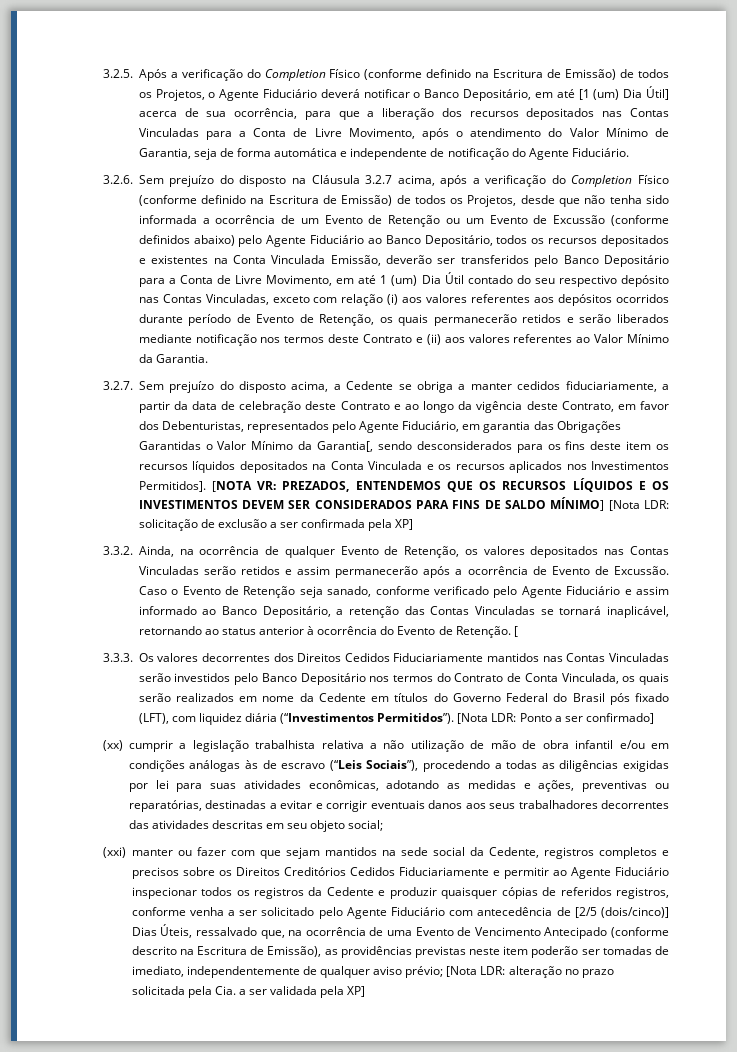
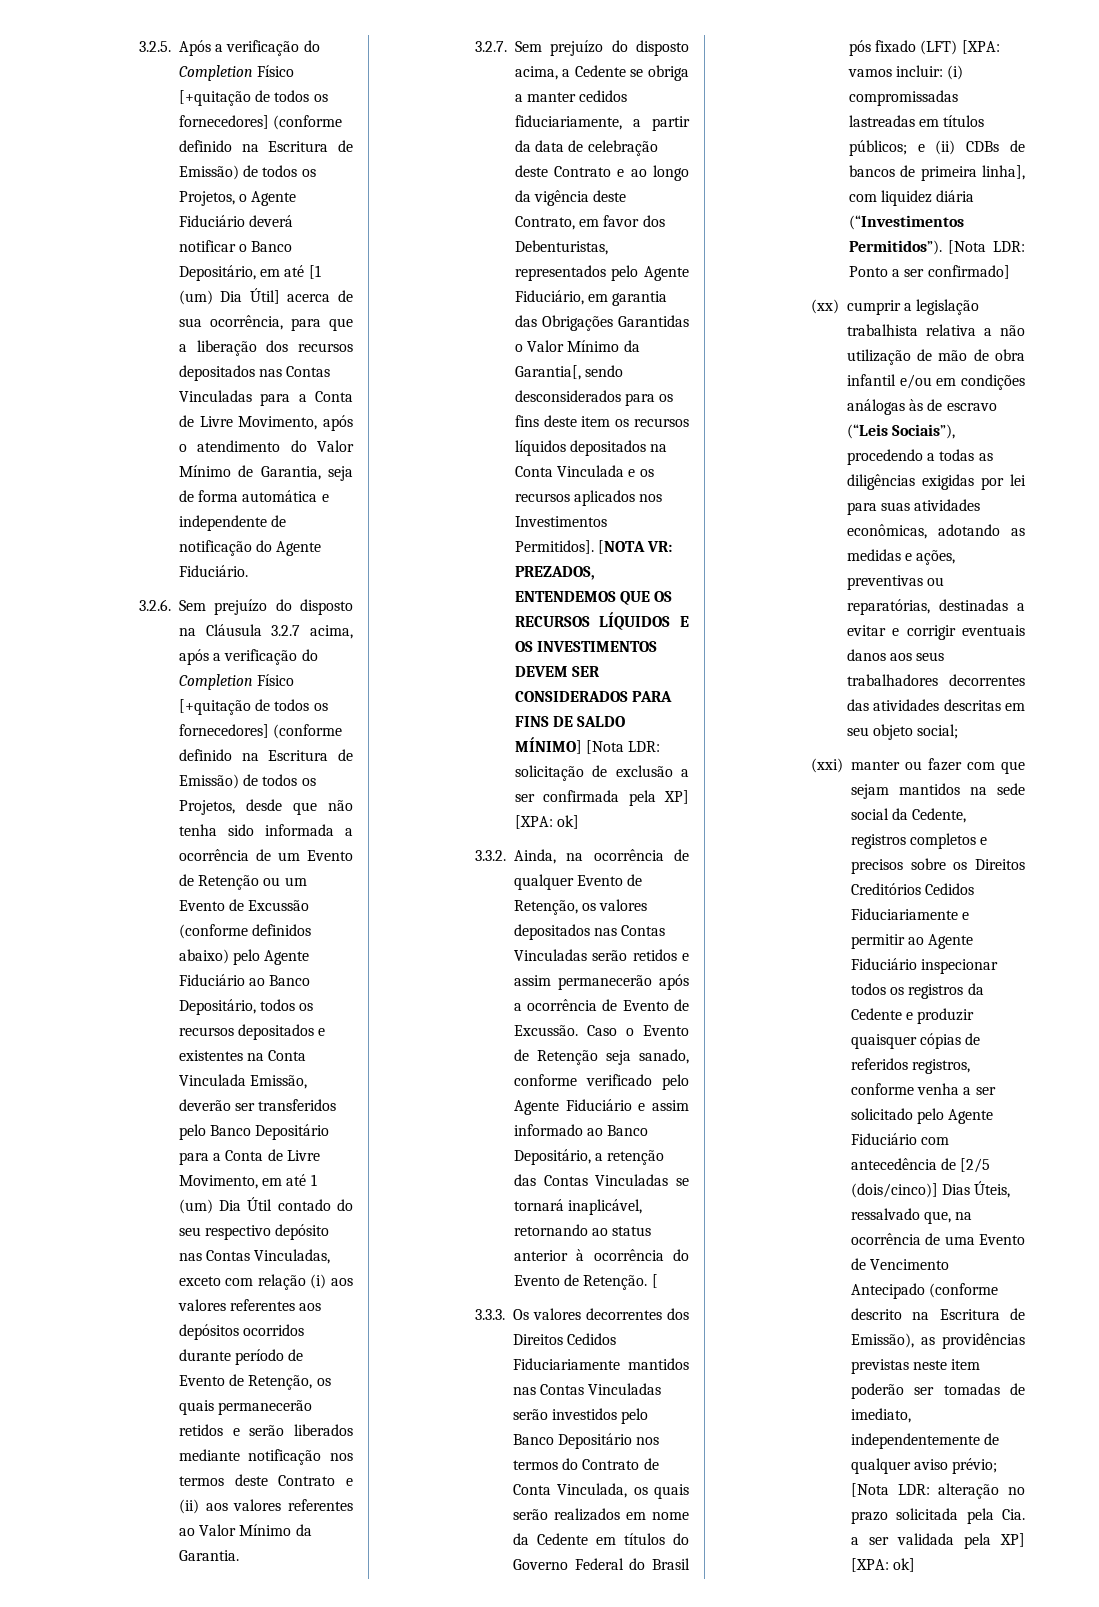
- 3.2.5. Após a verificação do Completion Físico (conforme definido na Escritura de Emissão) de todos os Projetos, o Agente Fiduciário deverá notificar o Banco Depositário, em até [1 (um) Dia Útil] acerca de sua ocorrência, para que a liberação dos recursos depositados nas Contas Vinculadas para a Conta de Livre Movimento, após o atendimento do Valor Mínimo de Garantia, seja de forma automática e independente de notificação do Agente Fiduciário.
+ 3.2.5. Após a verificação do Completion Físico [+quitação de todos os fornecedores] (conforme definido na Escritura de Emissão) de todos os Projetos, o Agente Fiduciário deverá notificar o Banco Depositário, em até [1 (um) Dia Útil] acerca de sua ocorrência, para que a liberação dos recursos depositados nas Contas Vinculadas para a Conta de Livre Movimento, após o atendimento do Valor Mínimo de Garantia, seja de forma automática e independente de notificação do Agente Fiduciário.
- 3.2.6. Sem prejuízo do disposto na Cláusula 3.2.7 acima, após a verificação do Completion Físico (conforme definido na Escritura de Emissão) de todos os Projetos, desde que não tenha sido informada a ocorrência de um Evento de Retenção ou um Evento de Excussão (conforme definidos abaixo) pelo Agente Fiduciário ao Banco Depositário, todos os recursos depositados e existentes na Conta Vinculada Emissão, deverão ser transferidos pelo Banco Depositário para a Conta de Livre Movimento, em até 1 (um) Dia Útil contado do seu respectivo depósito nas Contas Vinculadas, exceto com relação (i) aos valores referentes aos depósitos ocorridos durante período de Evento de Retenção, os quais permanecerão retidos e serão liberados mediante notificação nos termos deste Contrato e (ii) aos valores referentes ao Valor Mínimo da Garantia.
+ 3.2.6. Sem prejuízo do disposto na Cláusula 3.2.7 acima, após a verificação do Completion Físico [+quitação de todos os fornecedores] (conforme definido na Escritura de Emissão) de todos os Projetos, desde que não tenha sido informada a ocorrência de um Evento de Retenção ou um Evento de Excussão (conforme definidos abaixo) pelo Agente Fiduciário ao Banco Depositário, todos os recursos depositados e existentes na Conta Vinculada Emissão, deverão ser transferidos pelo Banco Depositário para a Conta de Livre Movimento, em até 1 (um) Dia Útil contado do seu respectivo depósito nas Contas Vinculadas, exceto com relação (i) aos valores referentes aos depósitos ocorridos durante período de Evento de Retenção, os quais permanecerão retidos e serão liberados mediante notificação nos termos deste Contrato e (ii) aos valores referentes ao Valor Mínimo da Garantia.
- [NOTA VR: PREZADOS, ENTENDEMOS QUE OS RECURSOS LÍQUIDOS E OS INVESTIMENTOS DEVEM SER CONSIDERADOS PARA FINS DE SALDO MÍNIMO] [Nota LDR: solicitação de exclusão a ser confirmada pela XP]
+ [NOTA VR: PREZADOS, ENTENDEMOS QUE OS RECURSOS LÍQUIDOS E OS INVESTIMENTOS DEVEM SER CONSIDERADOS PARA FINS DE SALDO MÍNIMO] [Nota LDR: solicitação de exclusão a ser confirmada pela XP] [XPA: ok]
- 3.3.3. Os valores decorrentes dos Direitos Cedidos Fiduciariamente mantidos nas Contas Vinculadas serão investidos pelo Banco Depositário nos termos do Contrato de Conta Vinculada, os quais serão realizados em nome da Cedente em títulos do Governo Federal do Brasil pós fixado (LFT), com liquidez diária (“Investimentos Permitidos”).
+ 3.3.3. Os valores decorrentes dos Direitos Cedidos Fiduciariamente mantidos nas Contas Vinculadas serão investidos pelo Banco Depositário nos termos do Contrato de Conta Vinculada, os quais serão realizados em nome da Cedente em títulos do Governo Federal do Brasil pós fixado (LFT) [XPA: vamos incluir: (i) compromissadas lastreadas em títulos públicos; e (ii) CDBs de bancos de primeira linha], com liquidez diária (“Investimentos Permitidos”).
- alteração no prazo solicitada pela Cia. a ser validada pela XP]
+ alteração no prazo solicitada pela Cia. a ser validada pela XP] [XPA: ok]

